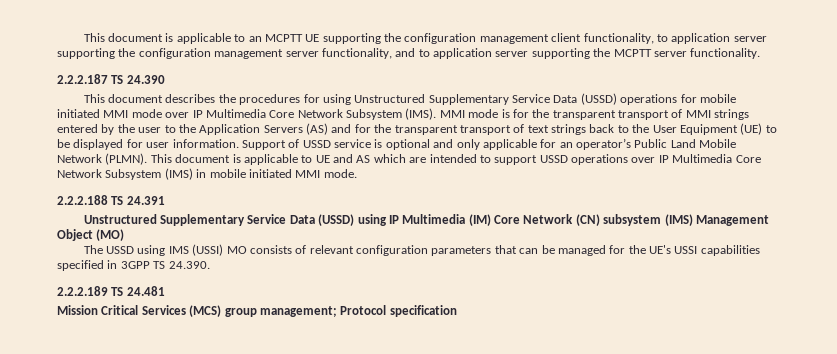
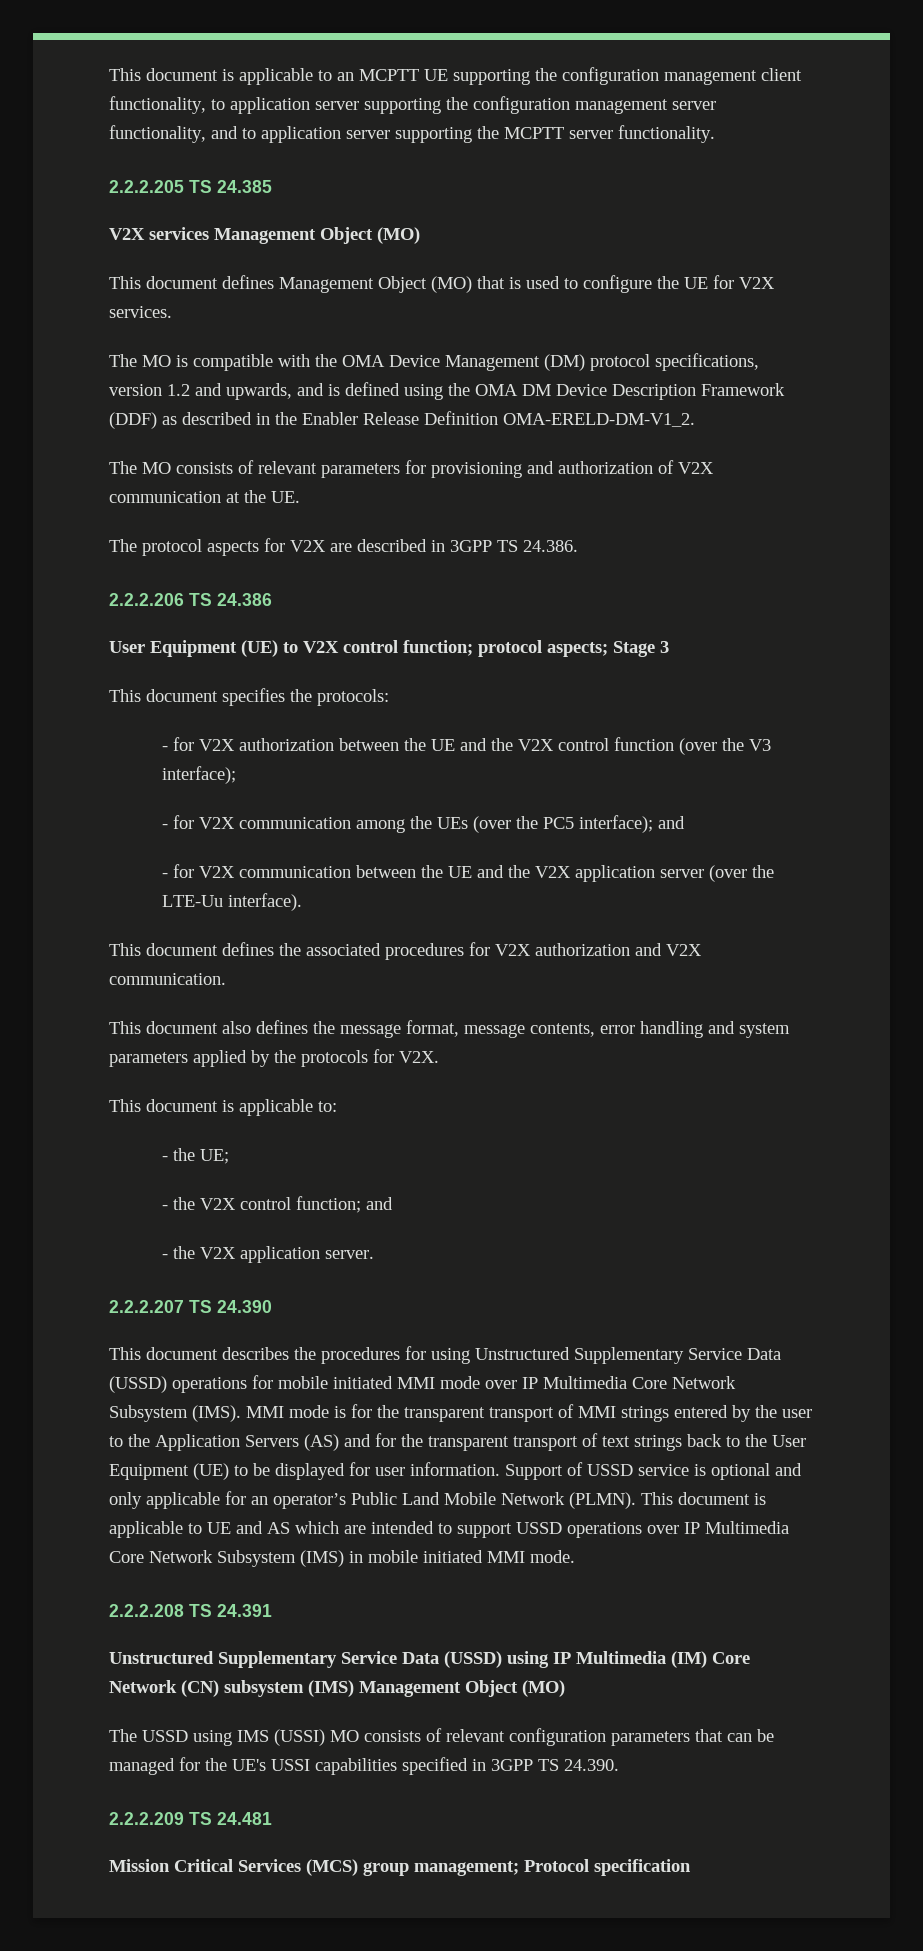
- 2.2.2.187 TS 24.390
+ 2.2.2.205 TS 24.385
+ V2X services Management Object (MO)
+ This document defines Management Object (MO) that is used to configure the UE for V2X services.
+ The MO is compatible with the OMA Device Management (DM) protocol specifications, version 1.2 and upwards, and is defined using the OMA DM Device Description Framework (DDF) as described in the Enabler Release Definition OMA-ERELD-DM-V1_2.
+ The MO consists of relevant parameters for provisioning and authorization of V2X communication at the UE.
+ The protocol aspects for V2X are described in 3GPP TS 24.386.
+ 2.2.2.206 TS 24.386
+ User Equipment (UE) to V2X control function; protocol aspects; Stage 3
+ This document specifies the protocols:
+ - for V2X authorization between the UE and the V2X control function (over the V3 interface);
+ - for V2X communication among the UEs (over the PC5 interface); and
+ - for V2X communication between the UE and the V2X application server (over the LTE-Uu interface).
+ This document defines the associated procedures for V2X authorization and V2X communication.
+ This document also defines the message format, message contents, error handling and system parameters applied by the protocols for V2X.
+ This document is applicable to:
+ - the UE;
+ - the V2X control function; and
+ - the V2X application server.
+ 2.2.2.207 TS 24.390
- 2.2.2.188 TS 24.391
+ 2.2.2.208 TS 24.391
- 2.2.2.189 TS 24.481
+ 2.2.2.209 TS 24.481

